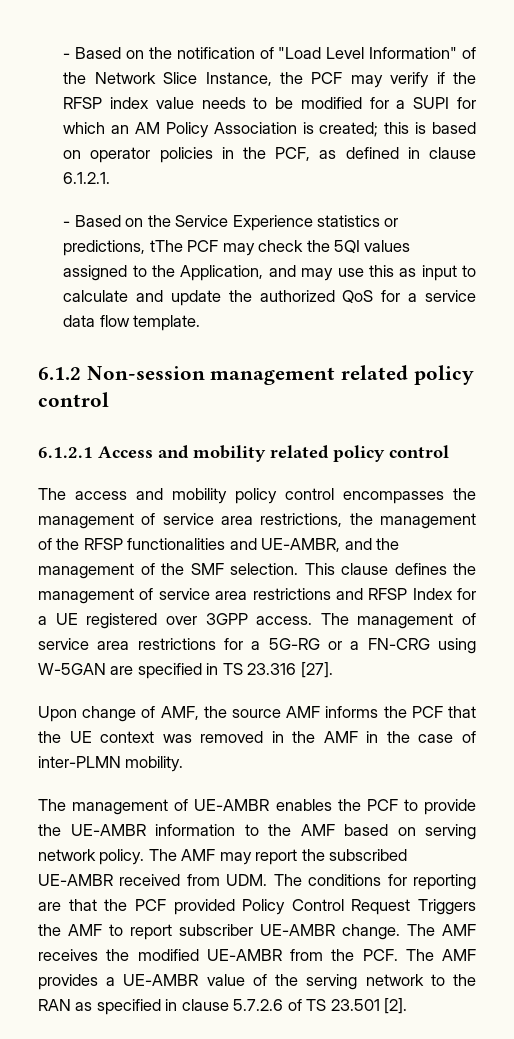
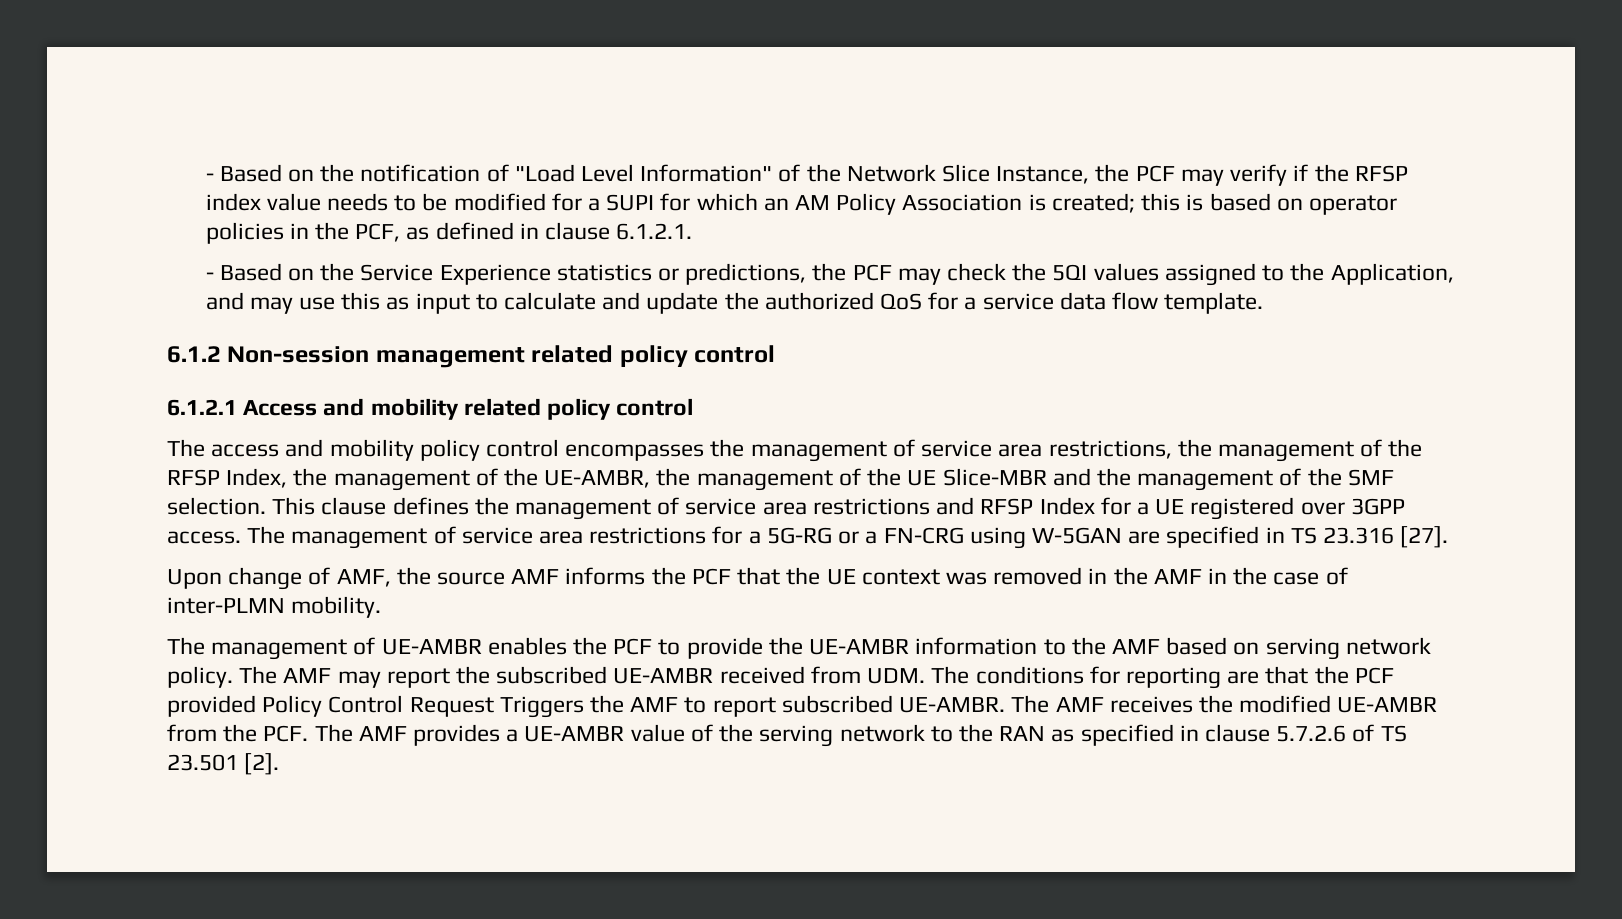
- - Based on the Service Experience statistics or predictions, tThe PCF may check the 5QI values assigned to the Application, and may use this as input to calculate and update the authorized QoS for a service data flow template.
+ - Based on the Service Experience statistics or predictions, the PCF may check the 5QI values assigned to the Application, and may use this as input to calculate and update the authorized QoS for a service data flow template.
- The access and mobility policy control encompasses the management of service area restrictions, the management of the RFSP functionalities and UE-AMBR, and the management of the SMF selection.
+ The access and mobility policy control encompasses the management of service area restrictions, the management of the RFSP Index, the management of the UE-AMBR, the management of the UE Slice-MBR and the management of the SMF selection.
- The AMF may report the subscribed UE-AMBR received from UDM. The conditions for reporting are that the PCF provided Policy Control Request Triggers the AMF to report subscriber UE-AMBR change.
+ The AMF may report the subscribed UE-AMBR received from UDM. The conditions for reporting are that the PCF provided Policy Control Request Triggers the AMF to report subscribed UE-AMBR.

